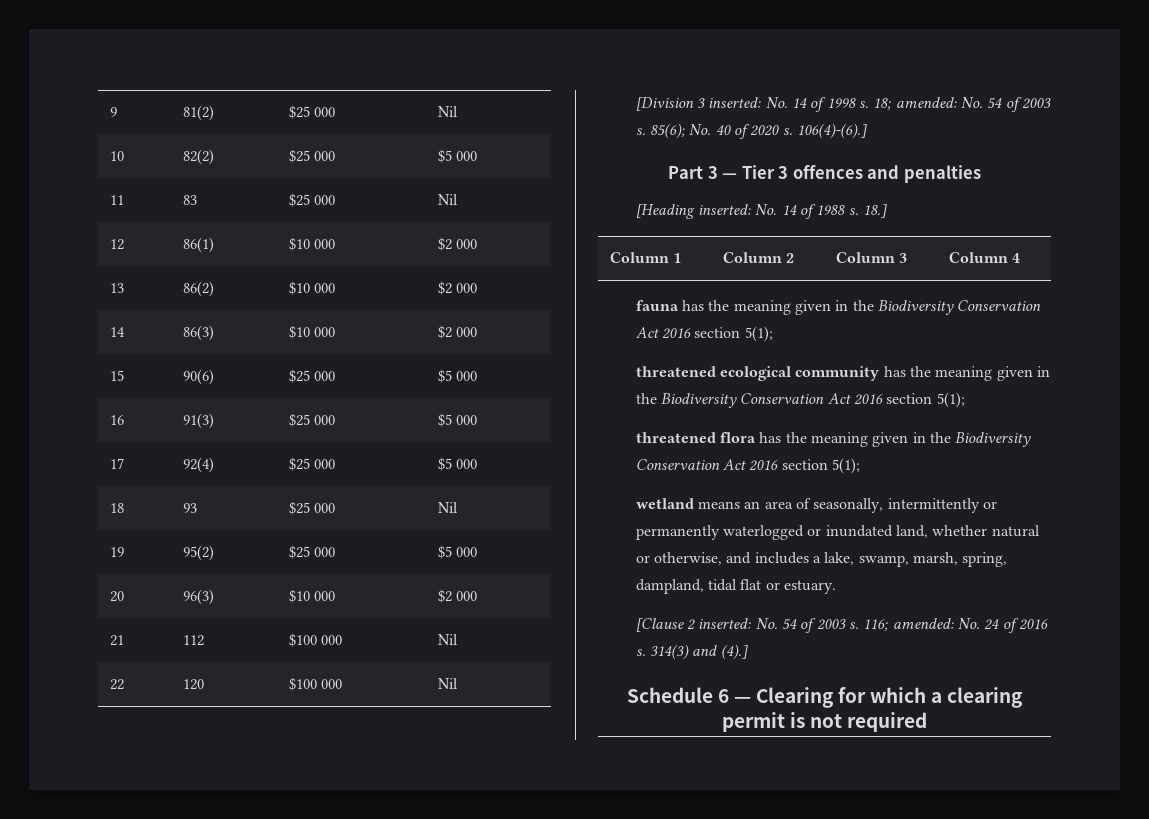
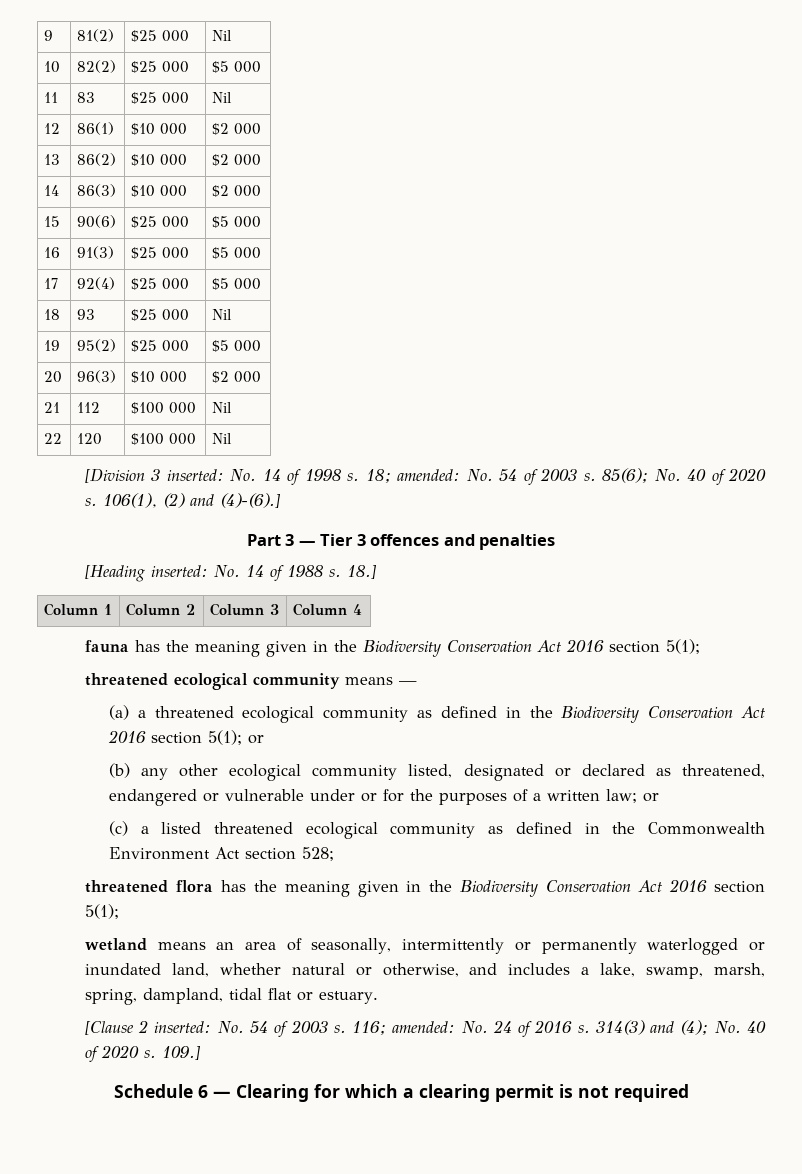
- 106(4)-(6).]
+ 106(1), (2) and (4)-(6).]
- threatened ecological community has the meaning given in the Biodiversity Conservation Act 2016 section 5(1);
+ threatened ecological community means —
+ (a) a threatened ecological community as defined in the Biodiversity Conservation Act 2016 section 5(1); or
+ (b) any other ecological community listed, designated or declared as threatened, endangered or vulnerable under or for the purposes of a written law; or
+ (c) a listed threatened ecological community as defined in the Commonwealth Environment Act section 528;
- 314(3) and (4).]
+ 314(3) and (4); No. 40 of 2020 s. 109.]

